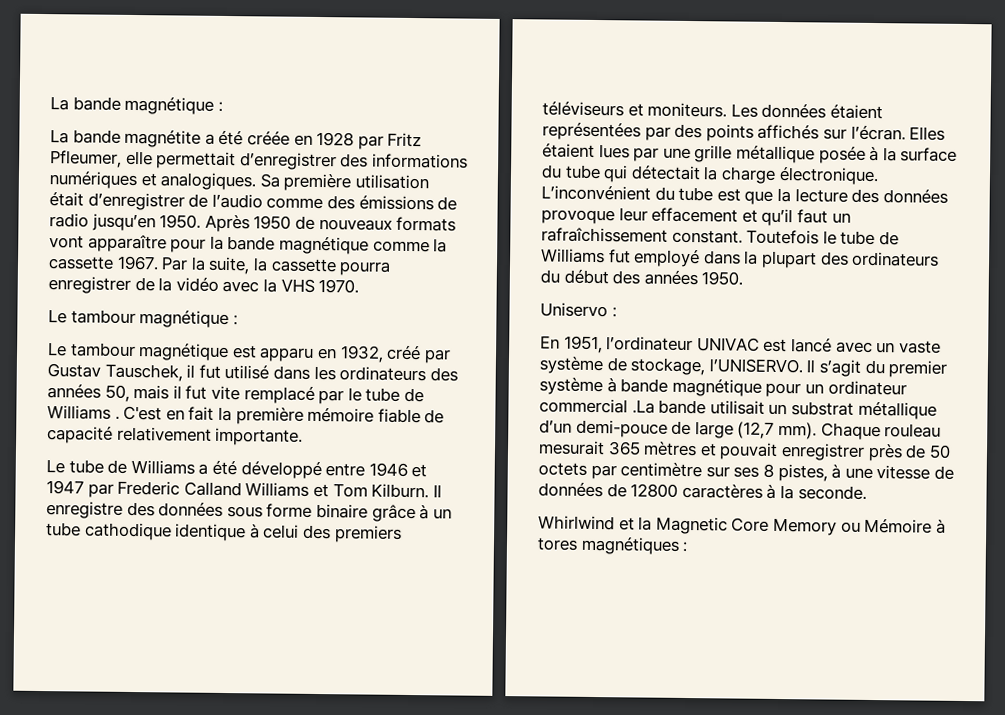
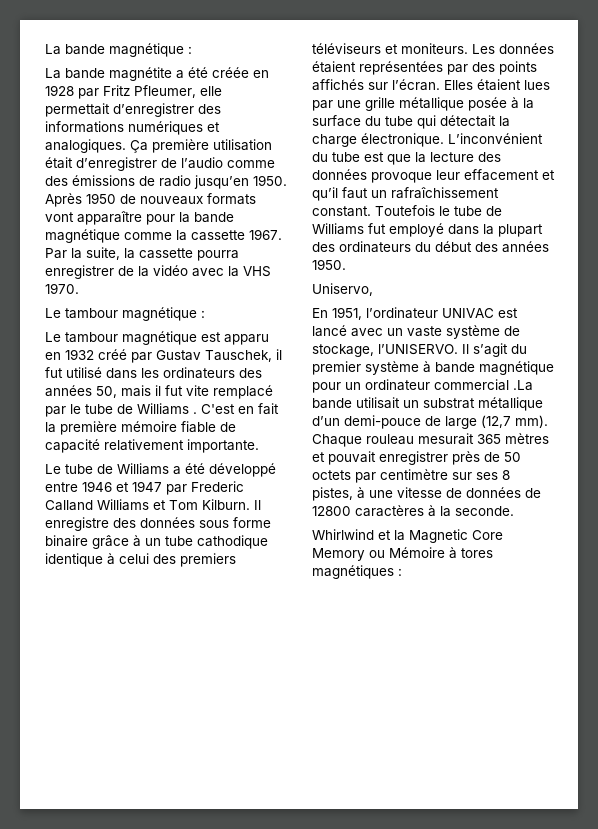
- Sa première utilisation était d’enregistrer de l’audio comme des émissions de radio jusqu’en 1950.
+ Ça première utilisation était d’enregistrer de l’audio comme des émissions de radio jusqu’en 1950.
- Le tambour magnétique est apparu en 1932, créé par Gustav Tauschek, il fut utilisé dans les ordinateurs des années 50, mais il fut vite remplacé par le tube de Williams .
+ Le tambour magnétique est apparu en 1932 créé par Gustav Tauschek, il fut utilisé dans les ordinateurs des années 50, mais il fut vite remplacé par le tube de Williams .
- Uniservo :
+ Uniservo,

